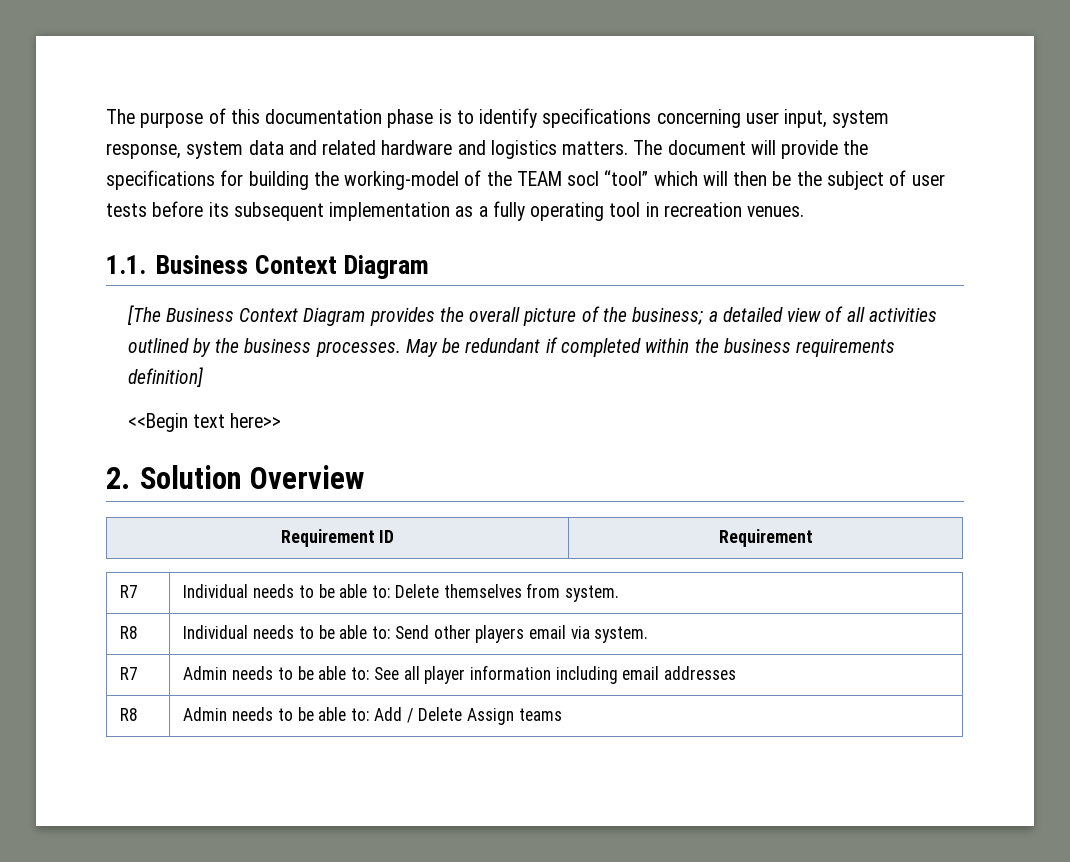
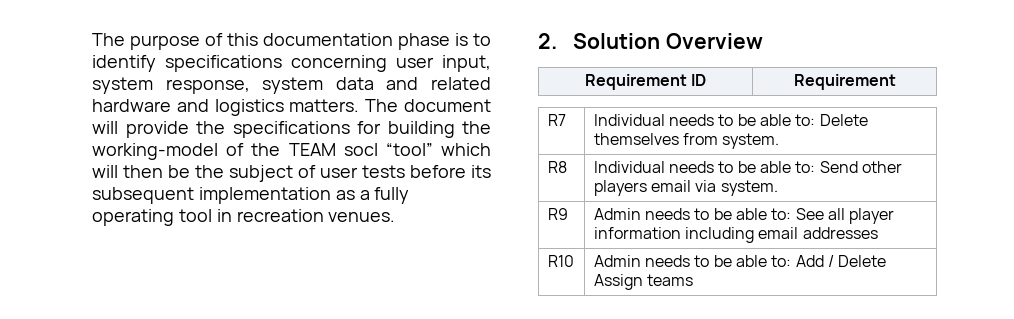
- 1.1. Business Context Diagram
- [The Business Context Diagram provides the overall picture of the business; a detailed view of all activities outlined by the business processes. May be redundant if completed within the business requirements definition]
- <<Begin text here>>
- R7 | Admin needs to be able to: See all player information including email addresses
+ R9 | Admin needs to be able to: See all player information including email addresses
- R8 | Admin needs to be able to: Add / Delete Assign teams
+ R10 | Admin needs to be able to: Add / Delete Assign teams

